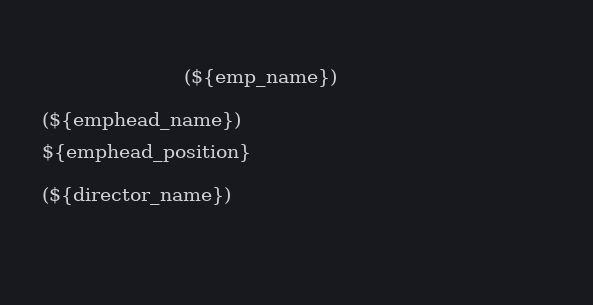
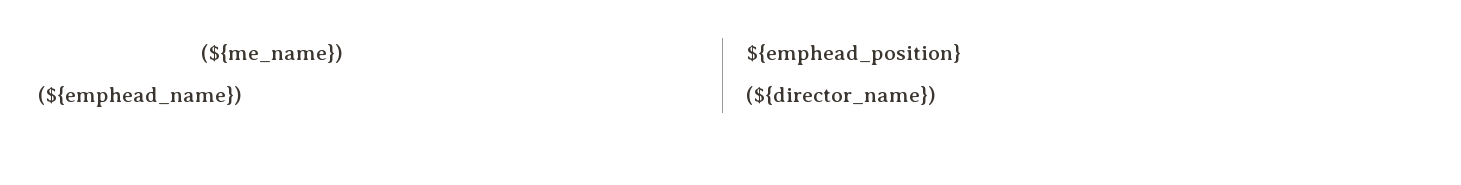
- (${emp_name})
+ (${me_name})

